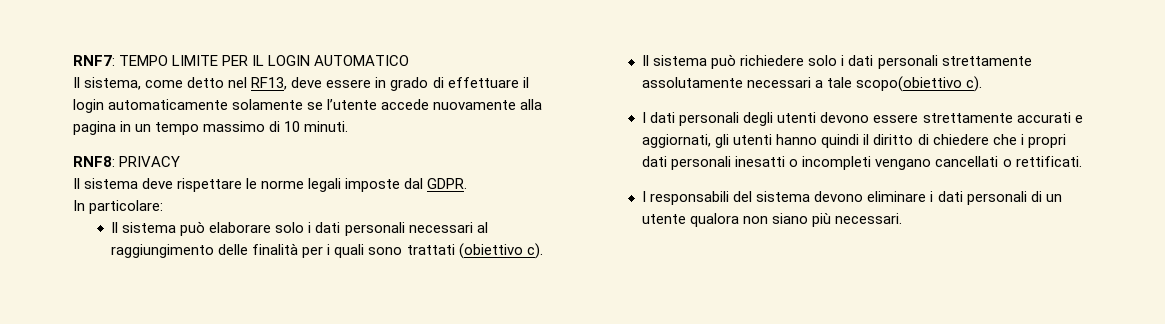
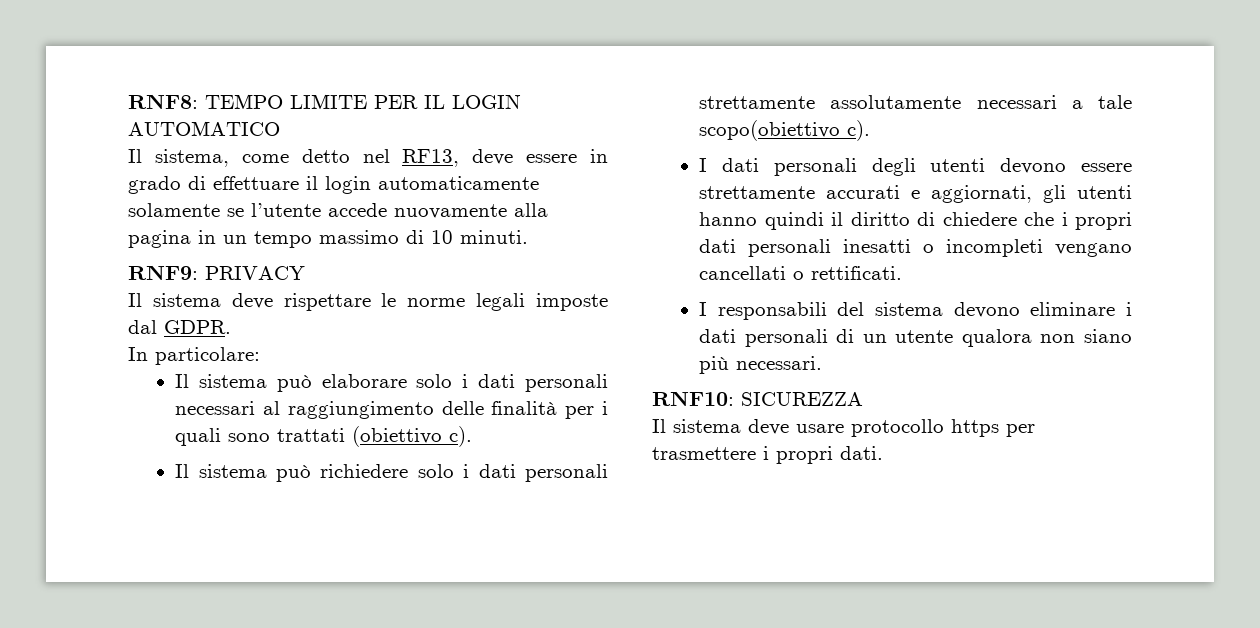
- RNF7: TEMPO LIMITE PER IL LOGIN AUTOMATICO
+ RNF8: TEMPO LIMITE PER IL LOGIN AUTOMATICO
- RNF8: PRIVACY
+ RNF9: PRIVACY
+ RNF10: SICUREZZA
+ Il sistema deve usare protocollo https per trasmettere i propri dati.

